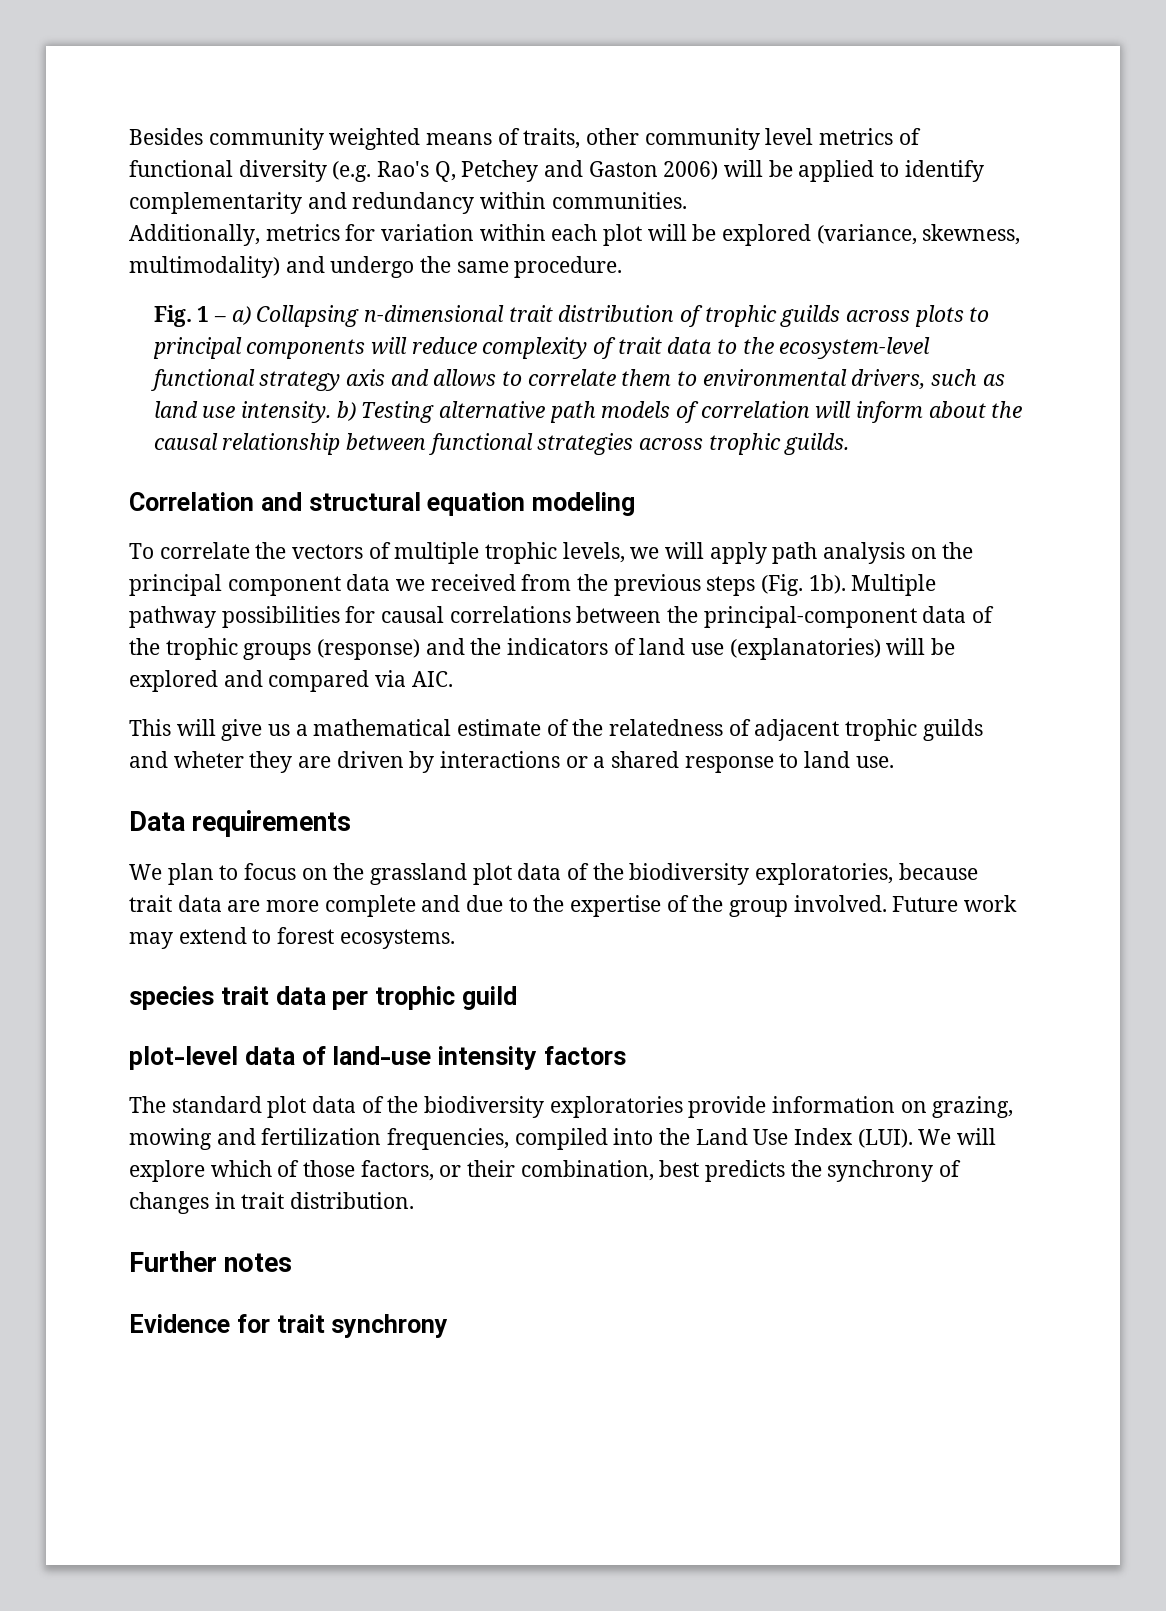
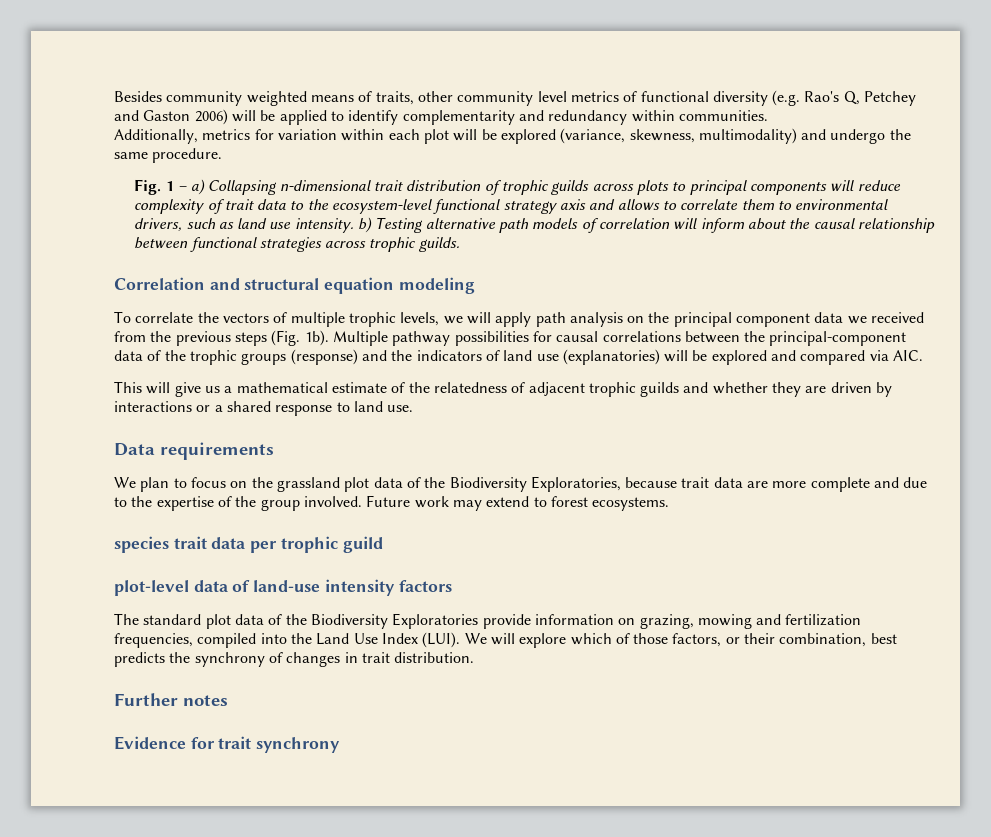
- This will give us a mathematical estimate of the relatedness of adjacent trophic guilds and wheter they are driven by interactions or a shared response to land use.
+ This will give us a mathematical estimate of the relatedness of adjacent trophic guilds and whether they are driven by interactions or a shared response to land use.
- We plan to focus on the grassland plot data of the biodiversity exploratories, because trait data are more complete and due to the expertise of the group involved.
+ We plan to focus on the grassland plot data of the Biodiversity Exploratories, because trait data are more complete and due to the expertise of the group involved.
- The standard plot data of the biodiversity exploratories provide information on grazing, mowing and fertilization frequencies, compiled into the Land Use Index (LUI).
+ The standard plot data of the Biodiversity Exploratories provide information on grazing, mowing and fertilization frequencies, compiled into the Land Use Index (LUI).

